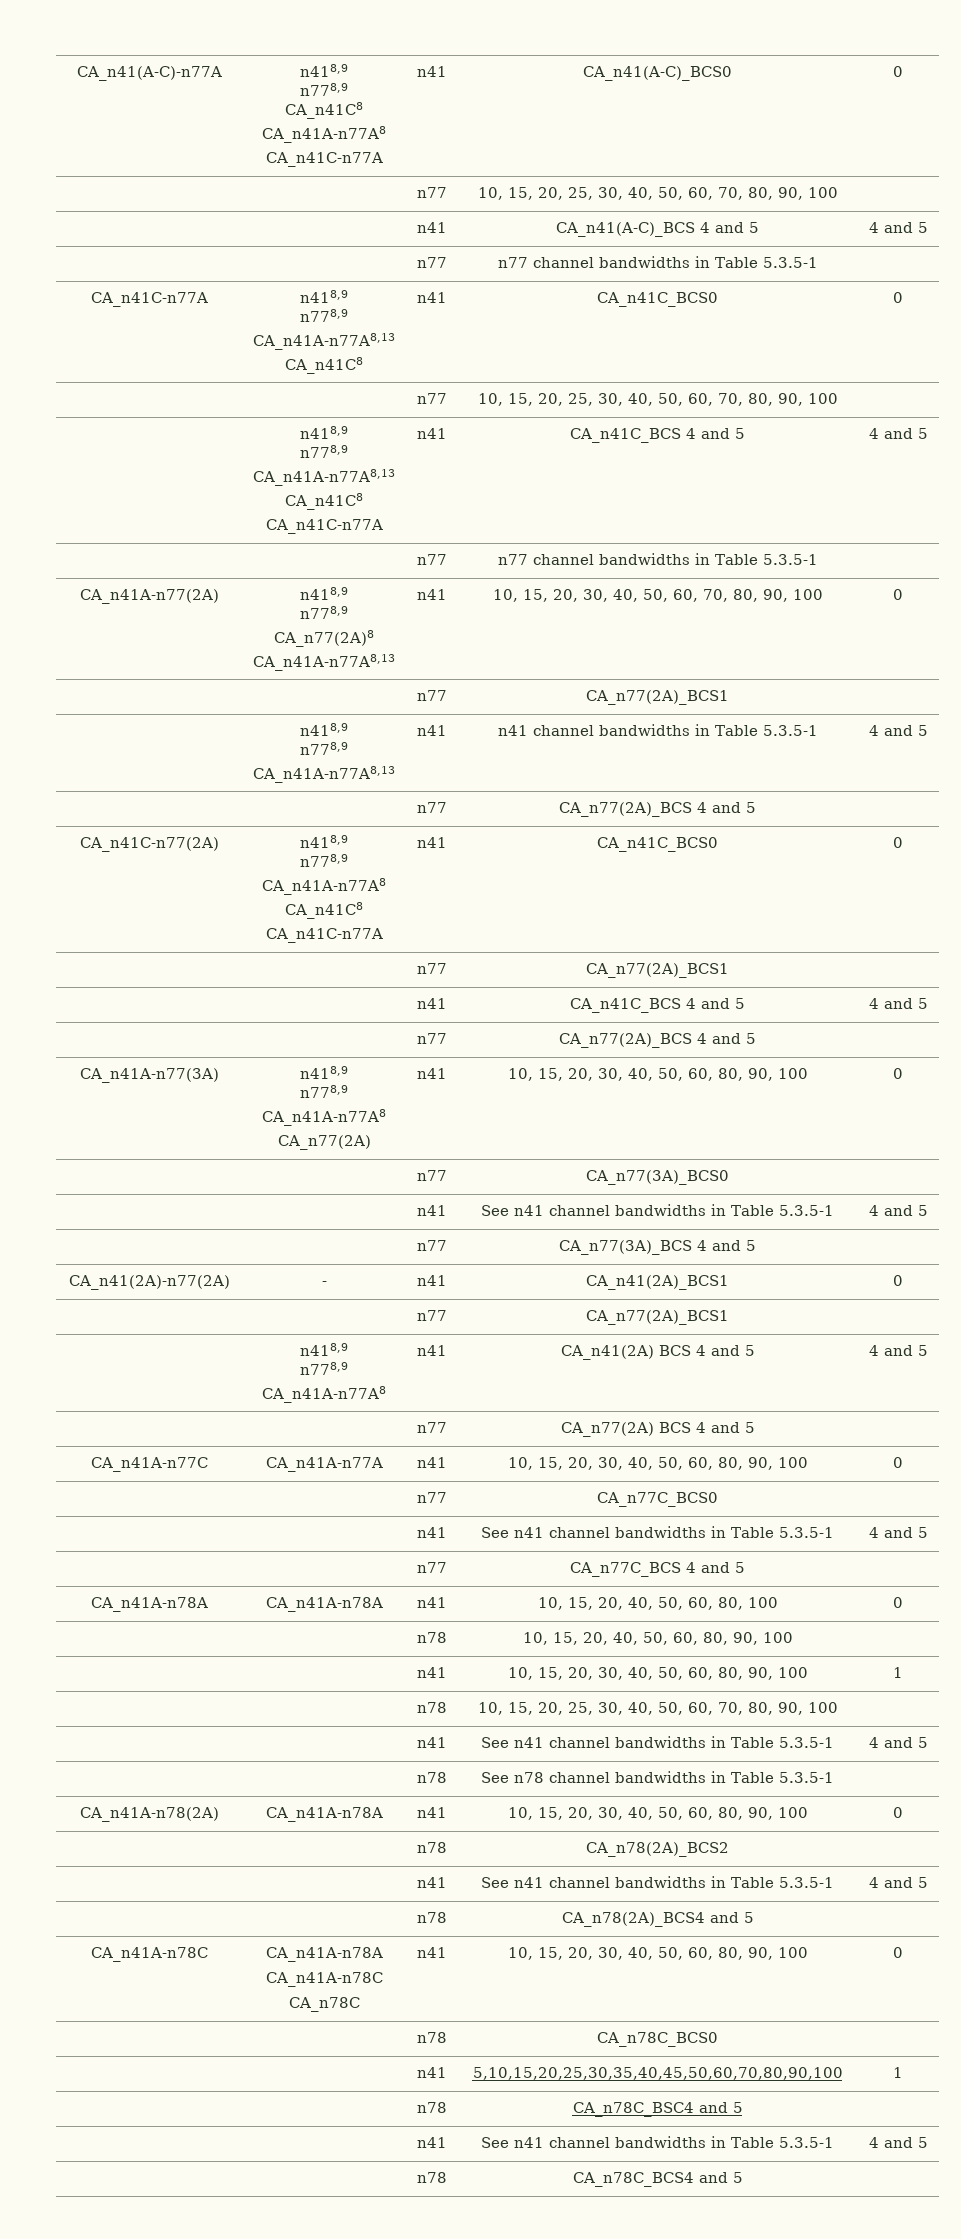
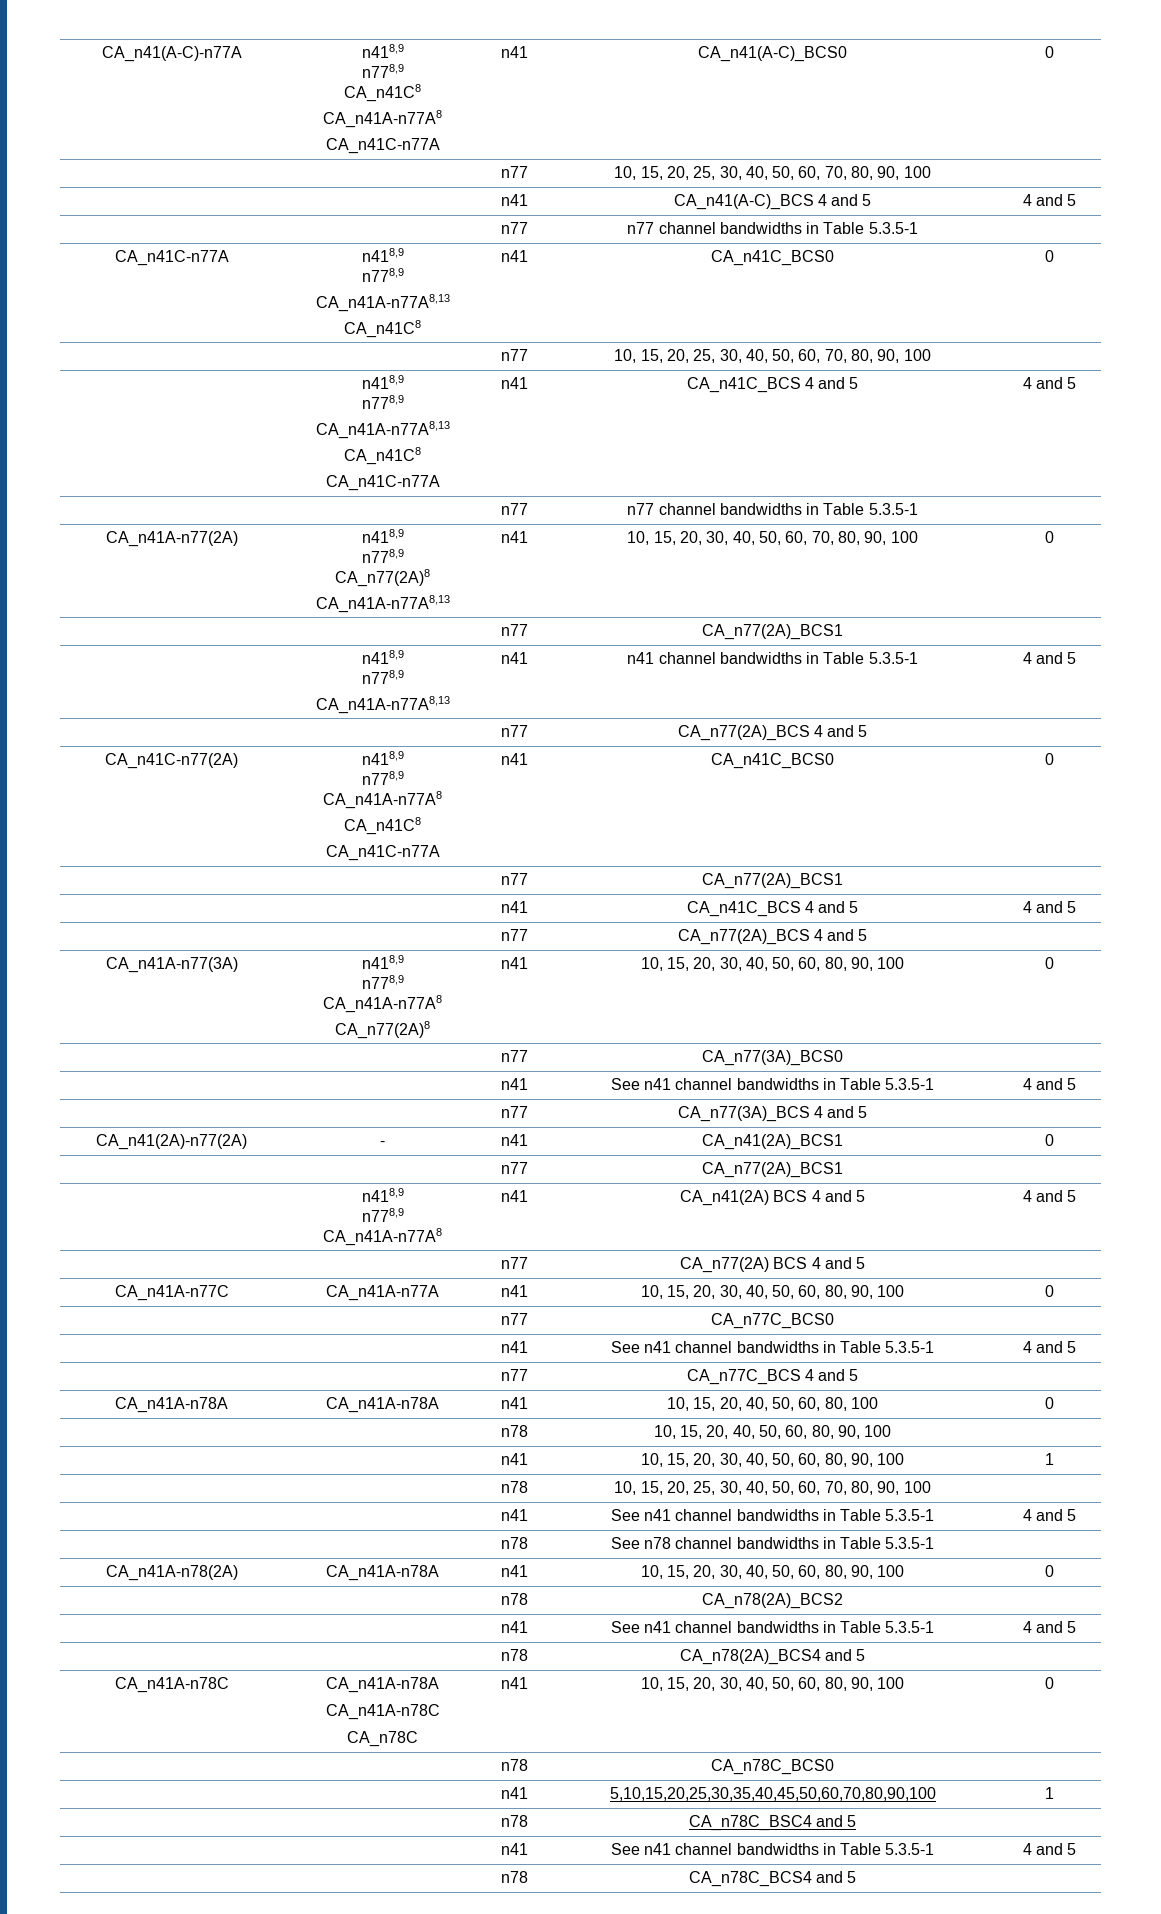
  CA_n41A-n77(3A) | n418,9
  n778,9
  CA_n41A-n77A8
- CA_n77(2A) | n41 | 10, 15, 20, 30, 40, 50, 60, 80, 90, 100 | 0
+ CA_n77(2A)8 | n41 | 10, 15, 20, 30, 40, 50, 60, 80, 90, 100 | 0

